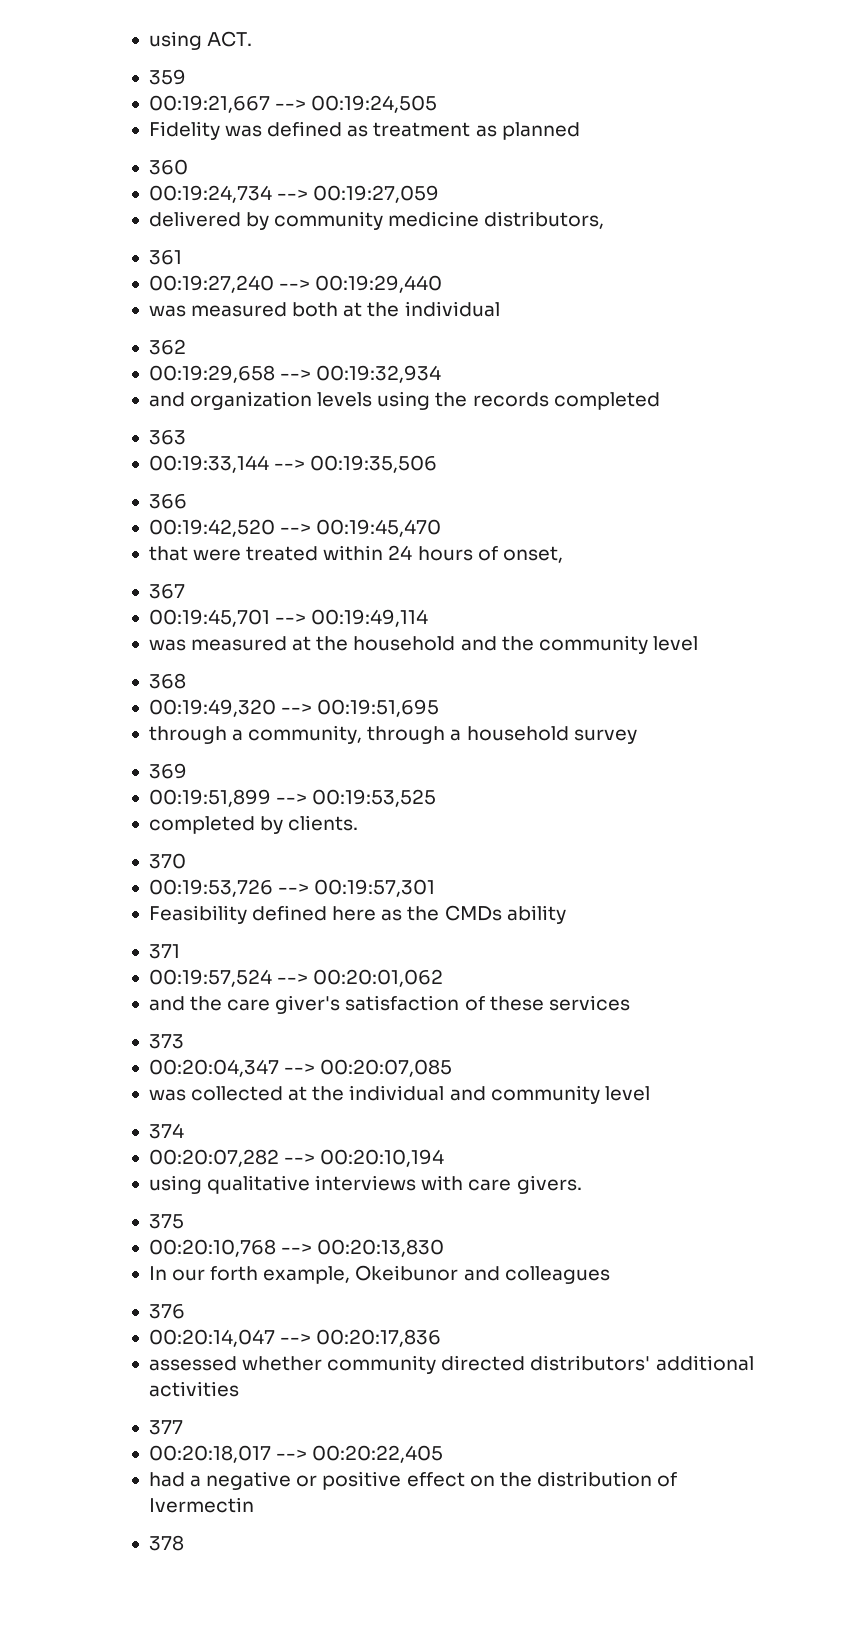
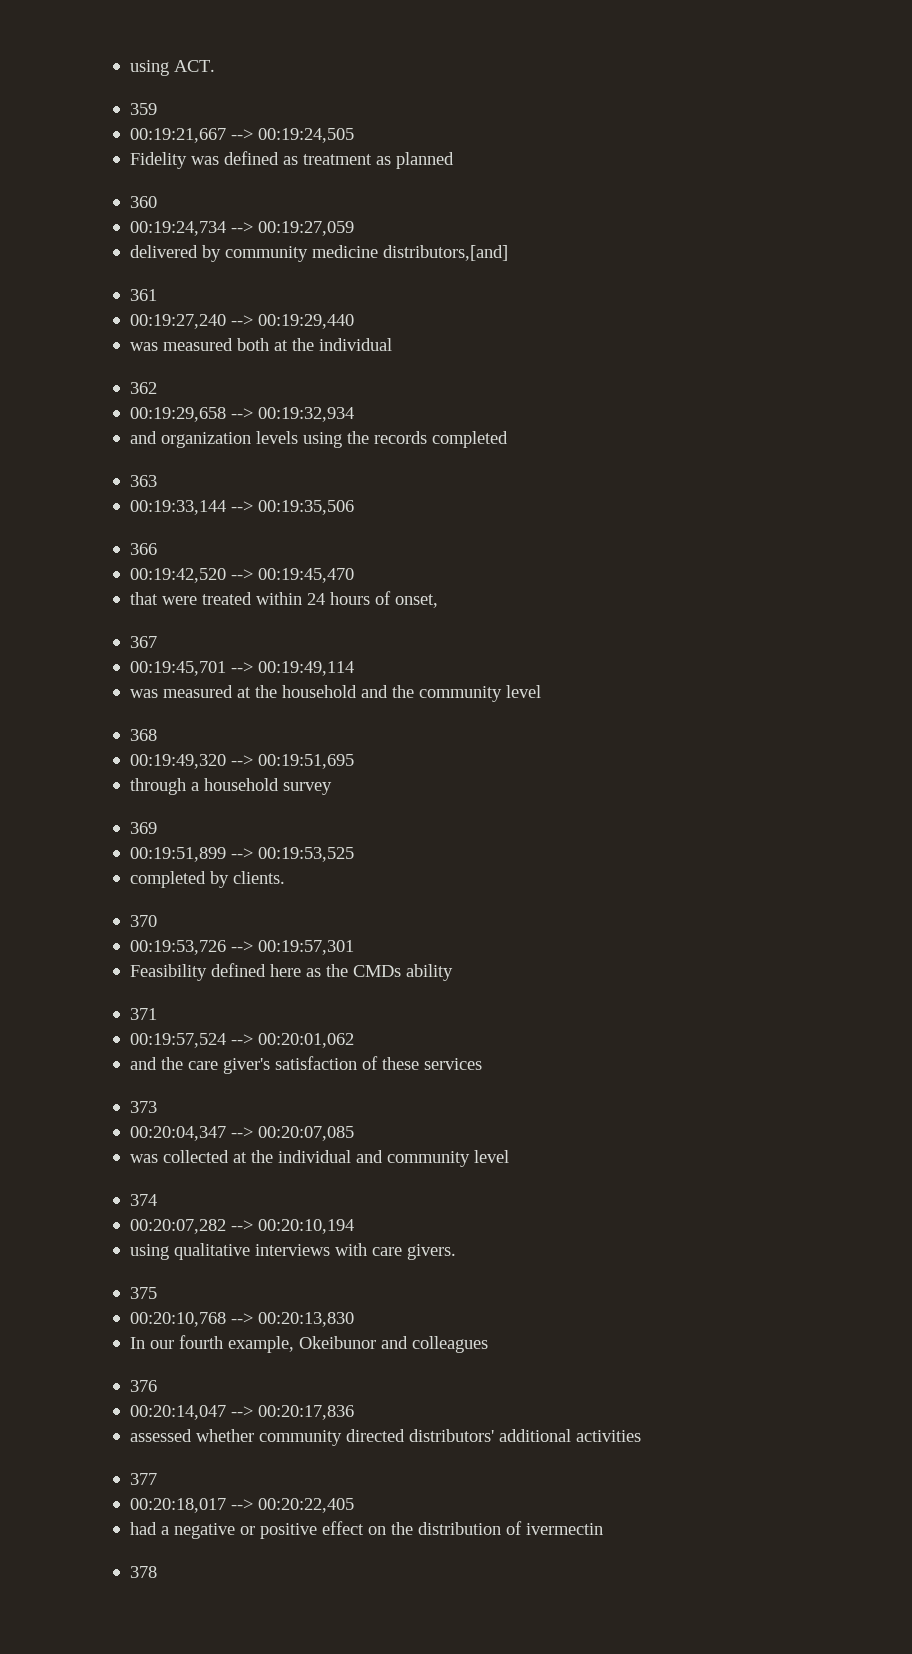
- delivered by community medicine distributors,
+ delivered by community medicine distributors,[and]
- through a community, through a household survey
+ through a household survey
- In our forth example, Okeibunor and colleagues
+ In our fourth example, Okeibunor and colleagues
- had a negative or positive effect on the distribution of Ivermectin
+ had a negative or positive effect on the distribution of ivermectin

